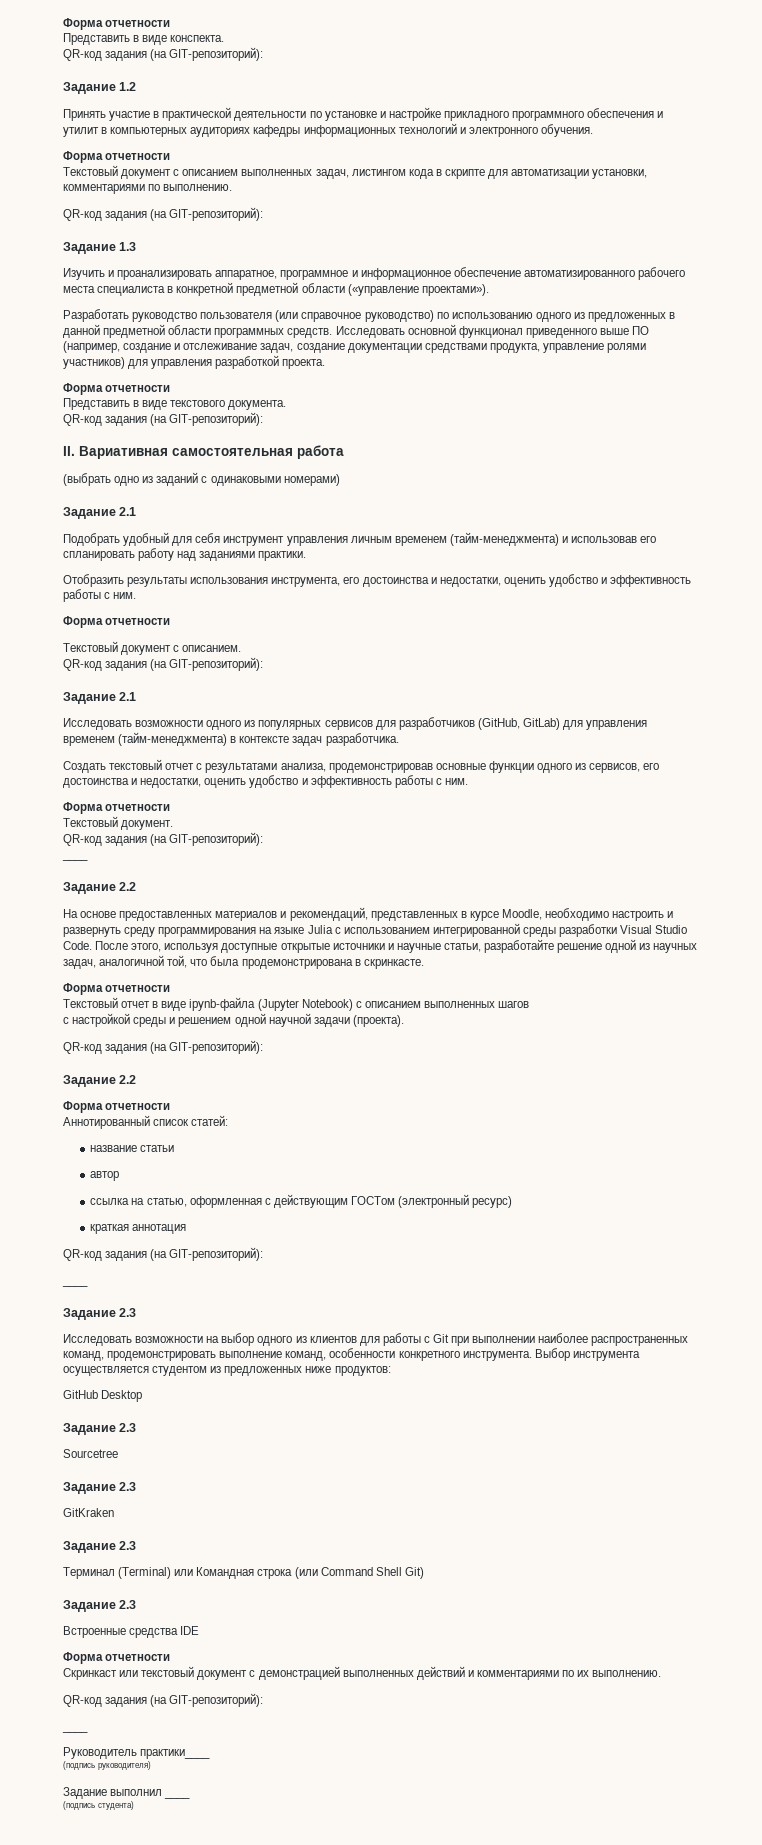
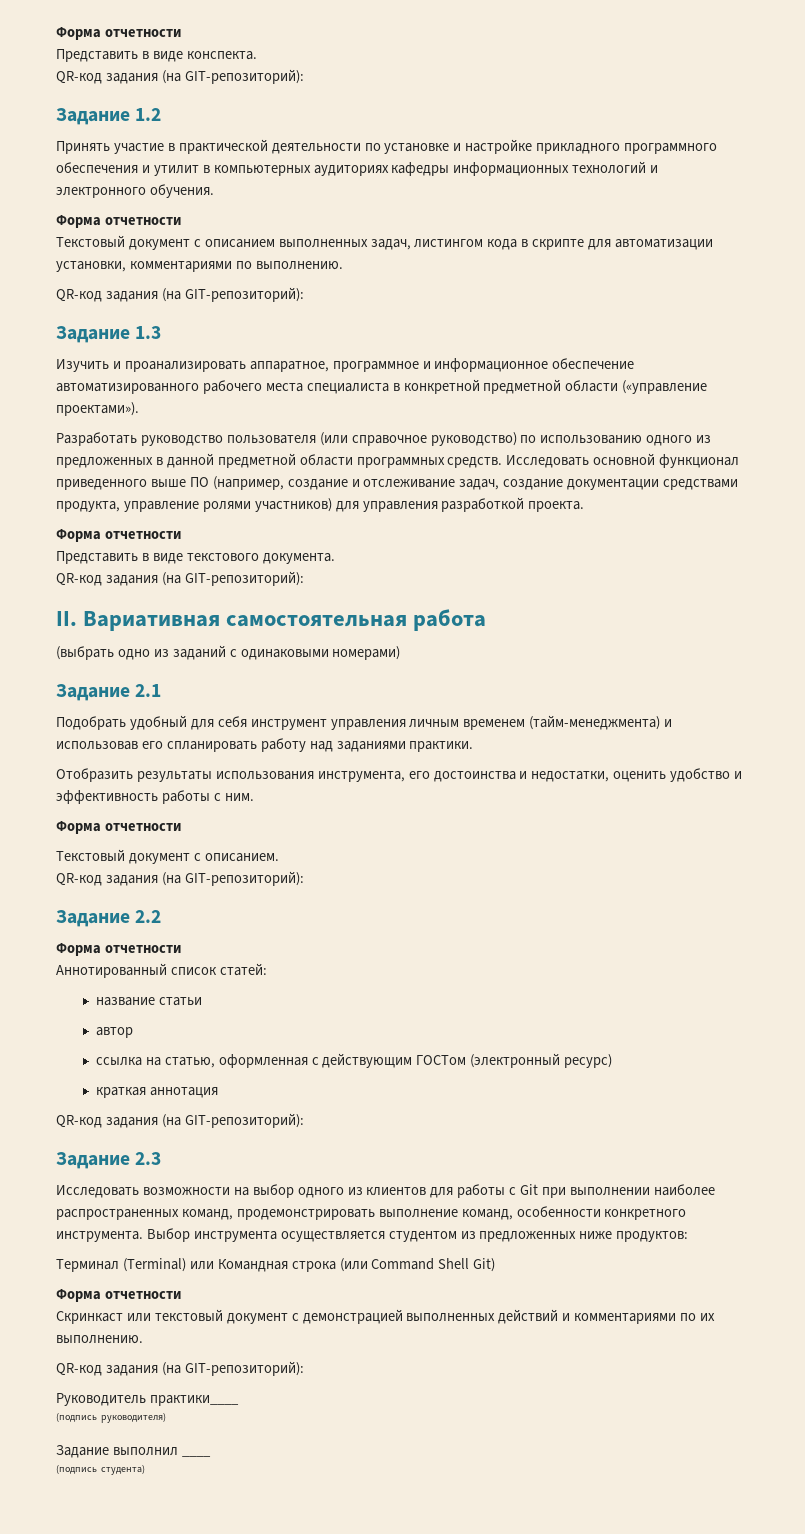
  Текстовый документ с описанием.
- QR-код задания (на GIT-репозиторий):
- Задание 2.1
- Исследовать возможности одного из популярных сервисов для разработчиков (GitHub, GitLab) для управления временем (тайм-менеджмента) в контексте задач разработчика.
- Создать текстовый отчет с результатами анализа, продемонстрировав основные функции одного из сервисов, его достоинства и недостатки, оценить удобство и эффективность работы с ним.
- Форма отчетности
- Текстовый документ.
- QR-код задания (на GIT-репозиторий):
- ____
- Задание 2.2
- На основе предоставленных материалов и рекомендаций, представленных в курсе Moodle, необходимо настроить и развернуть среду программирования на языке Julia с использованием интегрированной среды разработки Visual Studio Code. После этого, используя доступные открытые источники и научные статьи, разработайте решение одной из научных задач, аналогичной той, что была продемонстрирована в скринкасте.
- Форма отчетности
- Текстовый отчет в виде ipynb-файла (Jupyter Notebook) с описанием выполненных шагов
- с настройкой среды и решением одной научной задачи (проекта).
  краткая аннотация
  QR-код задания (на GIT-репозиторий):
- ____
- GitHub Desktop
- Задание 2.3
- Sourcetree
- Задание 2.3
- GitKraken
- Задание 2.3
  Терминал (Terminal) или Командная строка (или Command Shell Git)
- Задание 2.3
- Встроенные средства IDE
  Скринкаст или текстовый документ с демонстрацией выполненных действий и комментариями по их выполнению.
  QR-код задания (на GIT-репозиторий):
- ____

